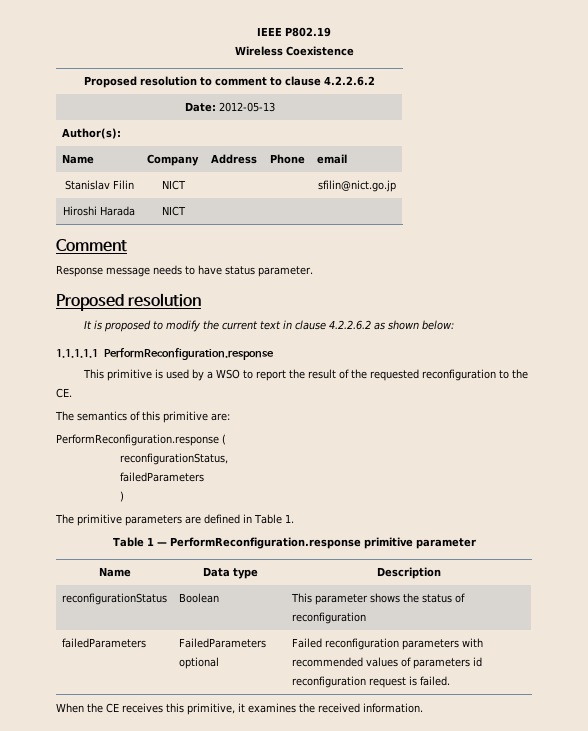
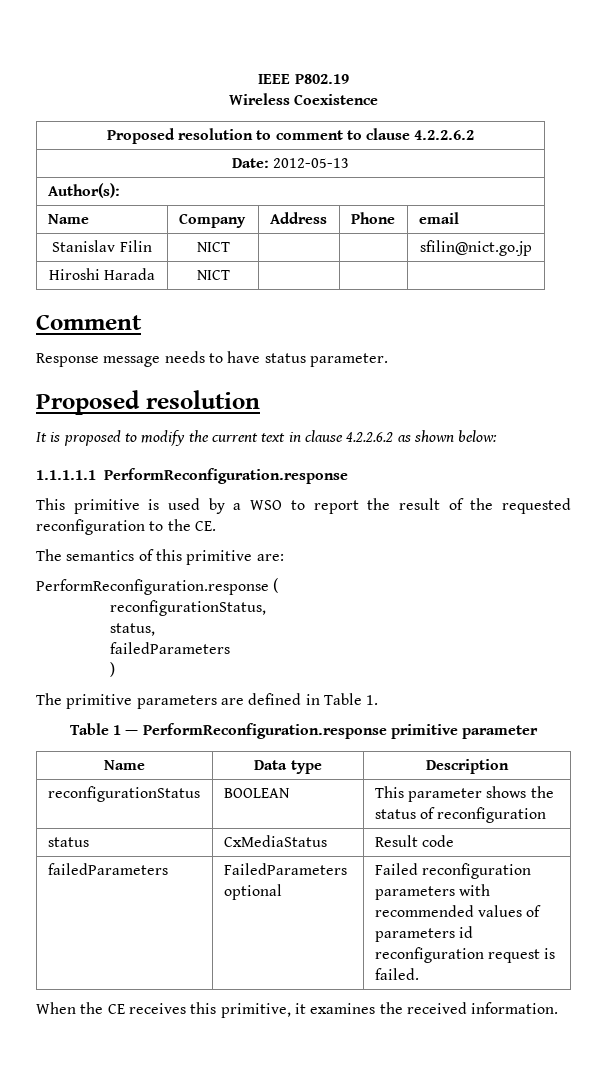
+ status,
- reconfigurationStatus | Boolean | This parameter shows the status of reconfiguration
+ reconfigurationStatus | BOOLEAN | This parameter shows the status of reconfiguration
+ status | CxMediaStatus | Result code

